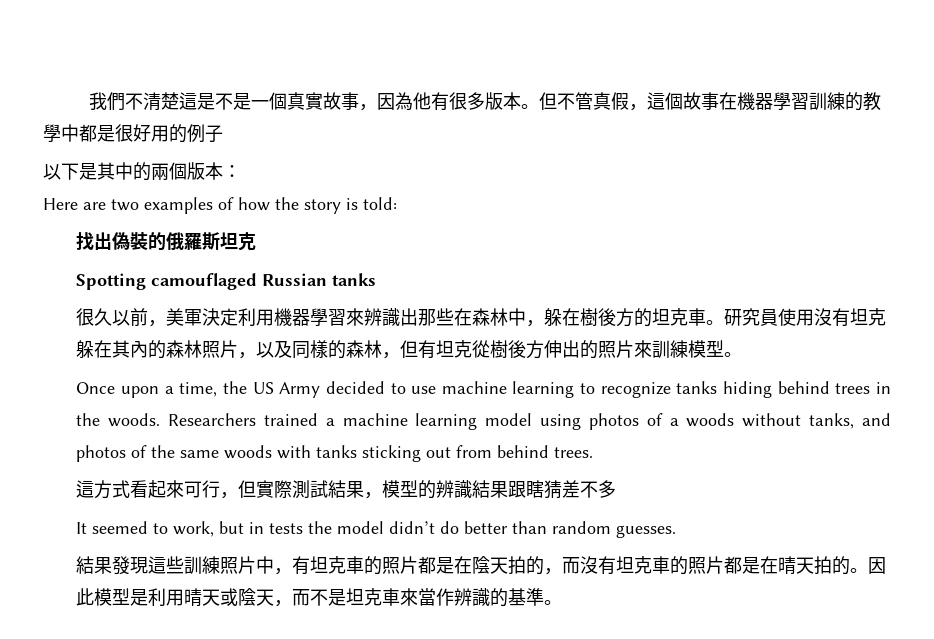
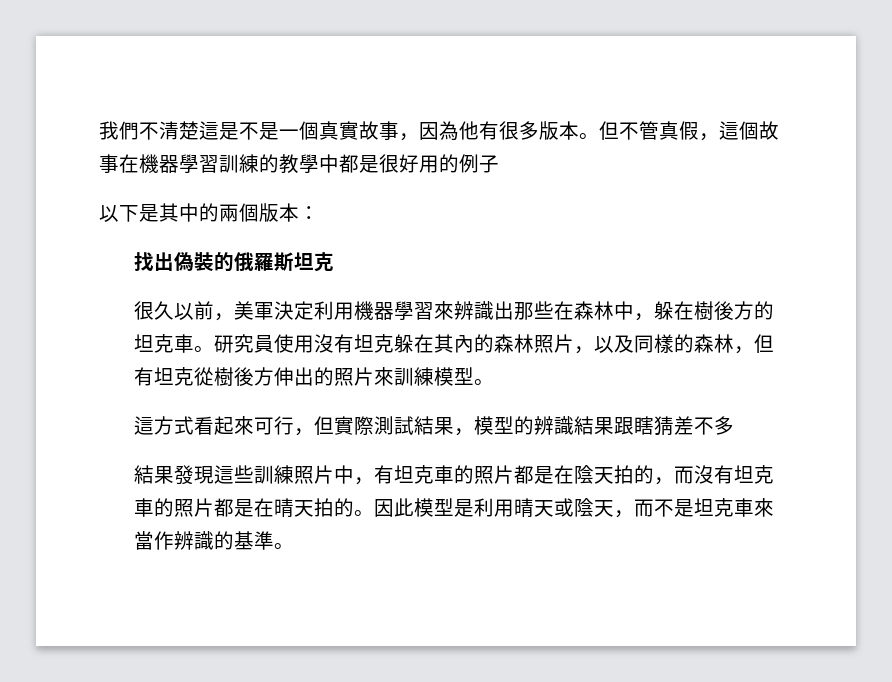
- Here are two examples of how the story is told:
- Spotting camouflaged Russian tanks
- Once upon a time, the US Army decided to use machine learning to recognize tanks hiding behind trees in the woods. Researchers trained a machine learning model using photos of a woods without tanks, and photos of the same woods with tanks sticking out from behind trees.
- It seemed to work, but in tests the model didn’t do better than random guesses.

